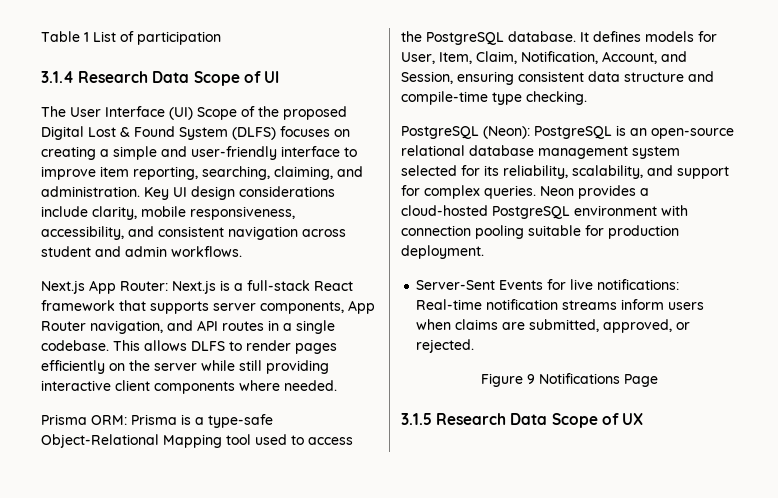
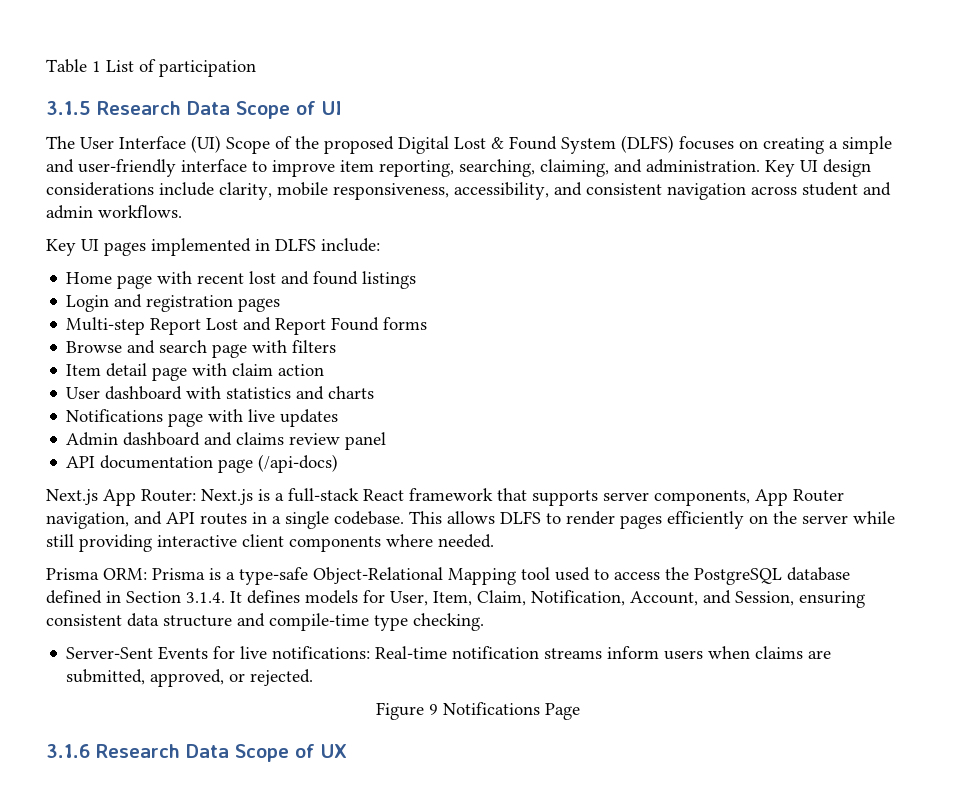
- 3.1.4 Research Data Scope of UI
+ 3.1.5 Research Data Scope of UI
+ Key UI pages implemented in DLFS include:
+ Home page with recent lost and found listings
+ Login and registration pages
+ Multi-step Report Lost and Report Found forms
+ Browse and search page with filters
+ Item detail page with claim action
+ User dashboard with statistics and charts
+ Notifications page with live updates
+ Admin dashboard and claims review panel
+ API documentation page (/api-docs)
- Prisma ORM: Prisma is a type-safe Object-Relational Mapping tool used to access the PostgreSQL database. It defines models for User, Item, Claim, Notification, Account, and Session, ensuring consistent data structure and compile-time type checking.
+ Prisma ORM: Prisma is a type-safe Object-Relational Mapping tool used to access the PostgreSQL database defined in Section 3.1.4. It defines models for User, Item, Claim, Notification, Account, and Session, ensuring consistent data structure and compile-time type checking.
- PostgreSQL (Neon): PostgreSQL is an open-source relational database management system selected for its reliability, scalability, and support for complex queries. Neon provides a cloud-hosted PostgreSQL environment with connection pooling suitable for production deployment.
- 3.1.5 Research Data Scope of UX
+ 3.1.6 Research Data Scope of UX

